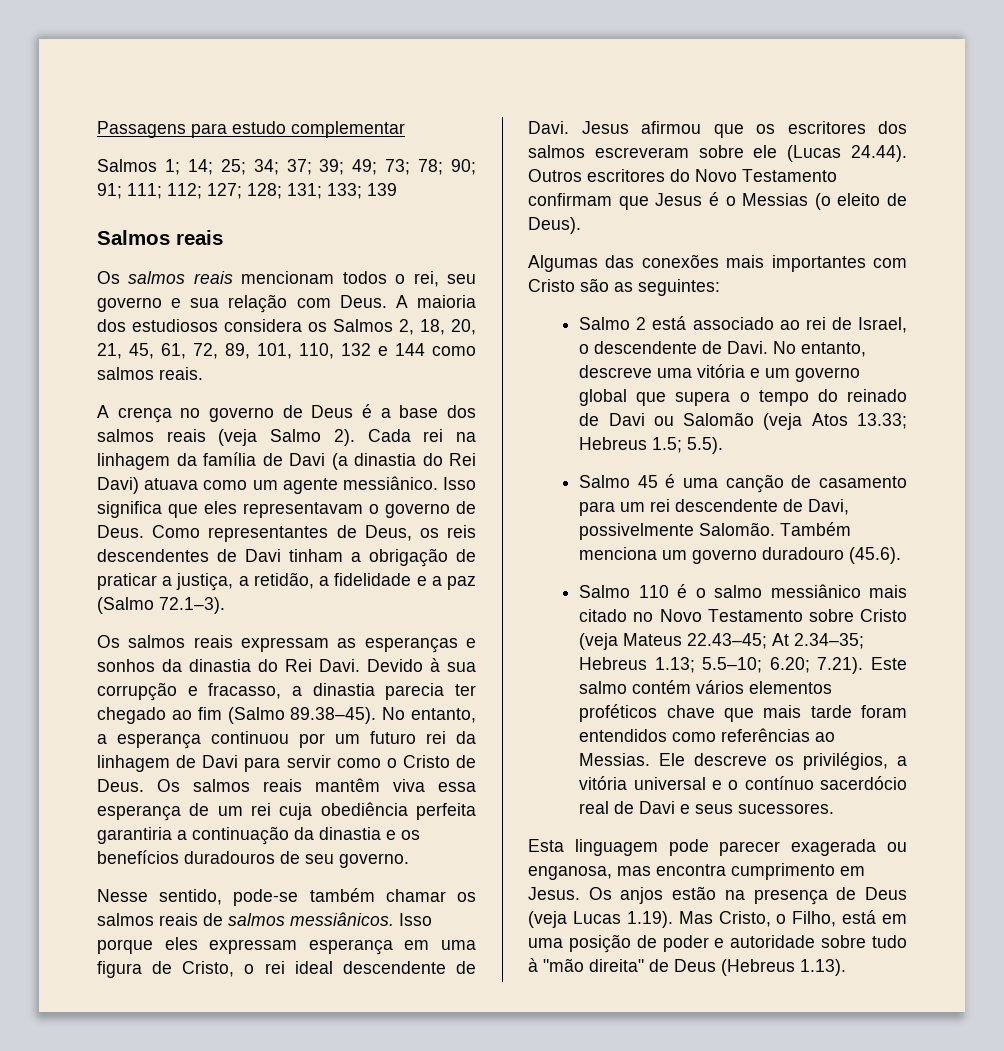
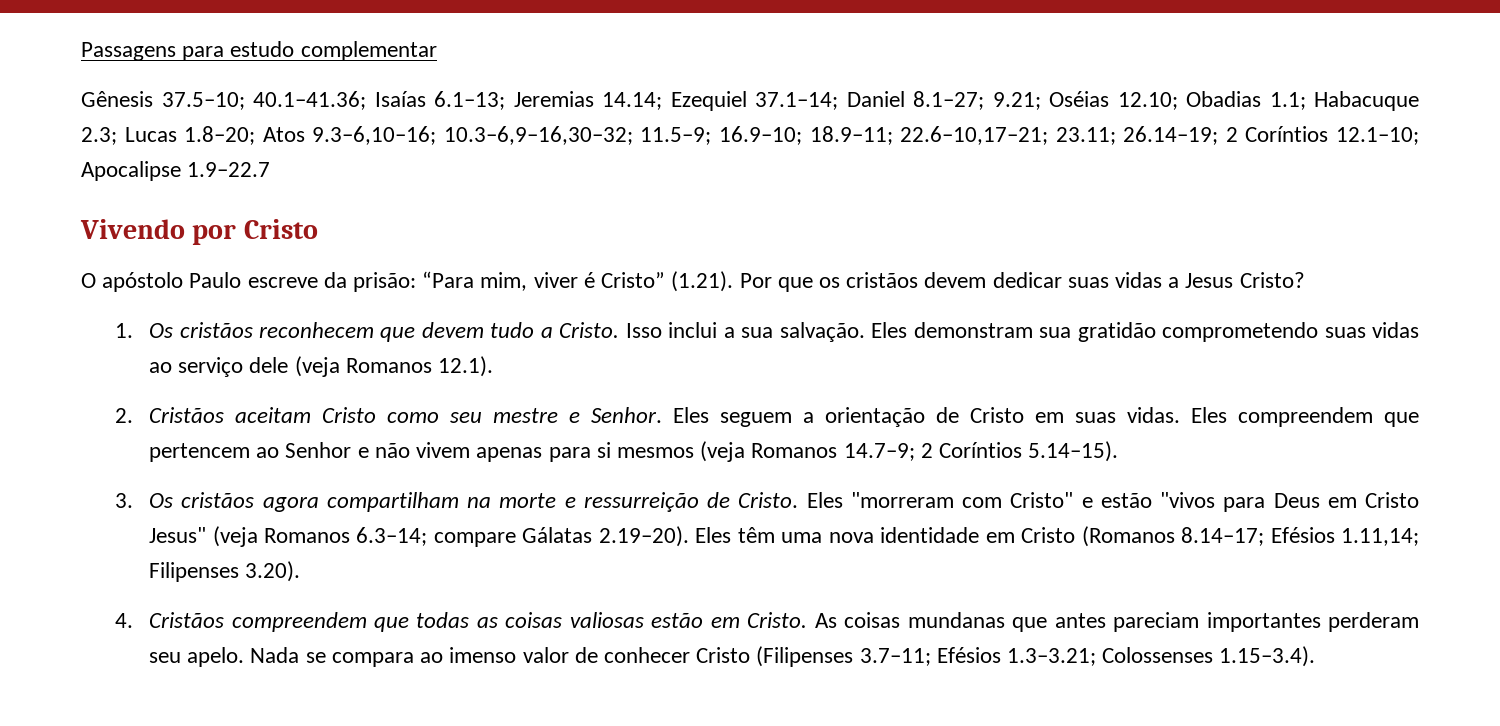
- Salmos 1; 14; 25; 34; 37; 39; 49; 73; 78; 90; 91; 111; 112; 127; 128; 131; 133; 139
- Salmos reais
- Os salmos reais mencionam todos o rei, seu governo e sua relação com Deus. A maioria dos estudiosos considera os Salmos 2, 18, 20, 21, 45, 61, 72, 89, 101, 110, 132 e 144 como salmos reais.
- A crença no governo de Deus é a base dos salmos reais (veja Salmo 2). Cada rei na linhagem da família de Davi (a dinastia do Rei Davi) atuava como um agente messiânico. Isso significa que eles representavam o governo de Deus. Como representantes de Deus, os reis descendentes de Davi tinham a obrigação de praticar a justiça, a retidão, a fidelidade e a paz (Salmo 72.1–3).
- Os salmos reais expressam as esperanças e sonhos da dinastia do Rei Davi. Devido à sua corrupção e fracasso, a dinastia parecia ter chegado ao fim (Salmo 89.38–45). No entanto, a esperança continuou por um futuro rei da linhagem de Davi para servir como o Cristo de Deus. Os salmos reais mantêm viva essa esperança de um rei cuja obediência perfeita garantiria a continuação da dinastia e os benefícios duradouros de seu governo.
- Nesse sentido, pode-se também chamar os salmos reais de salmos messiânicos. Isso porque eles expressam esperança em uma figura de Cristo, o rei ideal descendente de Davi. Jesus afirmou que os escritores dos salmos escreveram sobre ele (Lucas 24.44). Outros escritores do Novo Testamento confirmam que Jesus é o Messias (o eleito de Deus).
- Algumas das conexões mais importantes com Cristo são as seguintes:
- Salmo 2 está associado ao rei de Israel, o descendente de Davi. No entanto, descreve uma vitória e um governo global que supera o tempo do reinado de Davi ou Salomão (veja Atos 13.33; Hebreus 1.5; 5.5).
- Salmo 45 é uma canção de casamento para um rei descendente de Davi, possivelmente Salomão. Também menciona um governo duradouro (45.6).
- Salmo 110 é o salmo messiânico mais citado no Novo Testamento sobre Cristo (veja Mateus 22.43–45; At 2.34–35; Hebreus 1.13; 5.5–10; 6.20; 7.21). Este salmo contém vários elementos proféticos chave que mais tarde foram entendidos como referências ao Messias. Ele descreve os privilégios, a vitória universal e o contínuo sacerdócio real de Davi e seus sucessores.
- Esta linguagem pode parecer exagerada ou enganosa, mas encontra cumprimento em Jesus. Os anjos estão na presença de Deus (veja Lucas 1.19). Mas Cristo, o Filho, está em uma posição de poder e autoridade sobre tudo à "mão direita" de Deus (Hebreus 1.13).
+ Gênesis 37.5–10; 40.1–41.36; Isaías 6.1–13; Jeremias 14.14; Ezequiel 37.1–14; Daniel 8.1–27; 9.21; Oséias 12.10; Obadias 1.1; Habacuque 2.3; Lucas 1.8–20; Atos 9.3–6,10–16; 10.3–6,9–16,30–32; 11.5–9; 16.9–10; 18.9–11; 22.6–10,17–21; 23.11; 26.14–19; 2 Coríntios 12.1–10; Apocalipse 1.9–22.7
+ Vivendo por Cristo
+ O apóstolo Paulo escreve da prisão: “Para mim, viver é Cristo” (1.21). Por que os cristãos devem dedicar suas vidas a Jesus Cristo?
+ 1. Os cristãos reconhecem que devem tudo a Cristo. Isso inclui a sua salvação. Eles demonstram sua gratidão comprometendo suas vidas ao serviço dele (veja Romanos 12.1).
+ 2. Cristãos aceitam Cristo como seu mestre e Senhor. Eles seguem a orientação de Cristo em suas vidas. Eles compreendem que pertencem ao Senhor e não vivem apenas para si mesmos (veja Romanos 14.7–9; 2 Coríntios 5.14–15).
+ 3. Os cristãos agora compartilham na morte e ressurreição de Cristo. Eles "morreram com Cristo" e estão "vivos para Deus em Cristo Jesus" (veja Romanos 6.3–14; compare Gálatas 2.19–20). Eles têm uma nova identidade em Cristo (Romanos 8.14–17; Efésios 1.11,14; Filipenses 3.20).
+ 4. Cristãos compreendem que todas as coisas valiosas estão em Cristo. As coisas mundanas que antes pareciam importantes perderam seu apelo. Nada se compara ao imenso valor de conhecer Cristo (Filipenses 3.7–11; Efésios 1.3–3.21; Colossenses 1.15–3.4).

